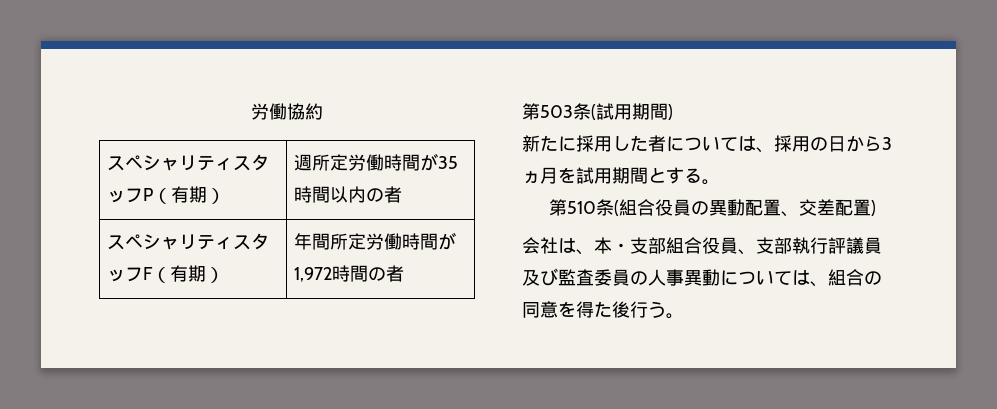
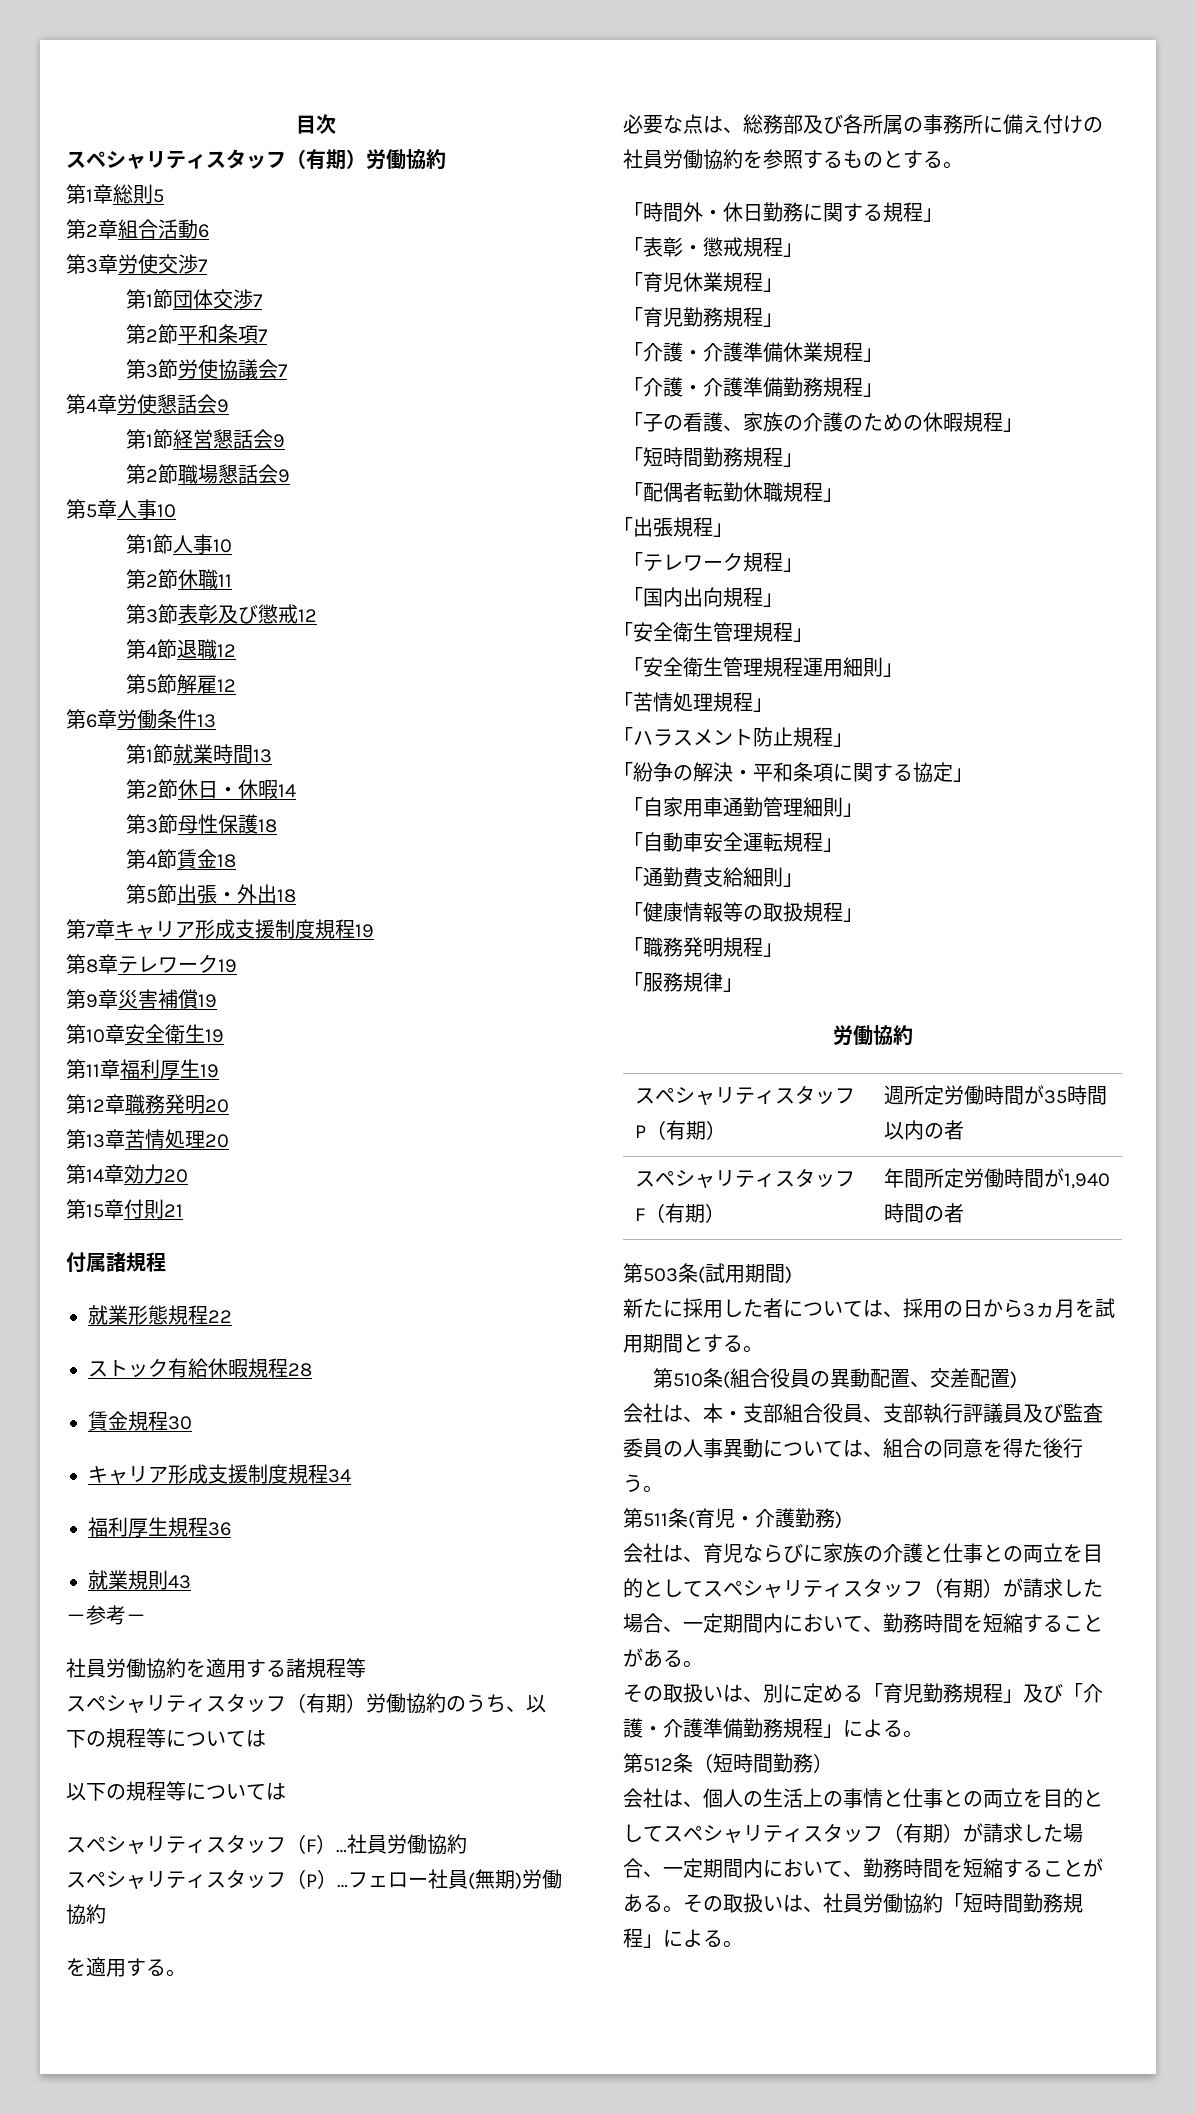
+ 目次
+ スペシャリティスタッフ（有期）労働協約
+ 第1章総則5
+ 第2章組合活動6
+ 第3章労使交渉7
+ 第1節団体交渉7
+ 第2節平和条項7
+ 第3節労使協議会7
+ 第4章労使懇話会9
+ 第1節経営懇話会9
+ 第2節職場懇話会9
+ 第5章人事10
+ 第1節人事10
+ 第2節休職11
+ 第3節表彰及び懲戒12
+ 第4節退職12
+ 第5節解雇12
+ 第6章労働条件13
+ 第1節就業時間13
+ 第2節休日・休暇14
+ 第3節母性保護18
+ 第4節賃金18
+ 第5節出張・外出18
+ 第7章キャリア形成支援制度規程19
+ 第8章テレワーク19
+ 第9章災害補償19
+ 第10章安全衛生19
+ 第11章福利厚生19
+ 第12章職務発明20
+ 第13章苦情処理20
+ 第14章効力20
+ 第15章付則21
+ 付属諸規程
+ 就業形態規程22
+ ストック有給休暇規程28
+ 賃金規程30
+ キャリア形成支援制度規程34
+ 福利厚生規程36
+ 就業規則43
+ －参考－
+ 社員労働協約を適用する諸規程等
+ スペシャリティスタッフ（有期）労働協約のうち、以下の規程等については
+ 以下の規程等については
+ スペシャリティスタッフ（F）…社員労働協約
+ スペシャリティスタッフ（P）…フェロー社員(無期)労働協約
+ を適用する。
+ 必要な点は、総務部及び各所属の事務所に備え付けの社員労働協約を参照するものとする。
+ 「時間外・休日勤務に関する規程」
+ 「表彰・懲戒規程」
+ 「育児休業規程」
+ 「育児勤務規程」
+ 「介護・介護準備休業規程」
+ 「介護・介護準備勤務規程」
+ 「子の看護、家族の介護のための休暇規程」
+ 「短時間勤務規程」
+ 「配偶者転勤休職規程」
+ ｢出張規程｣
+ 「テレワーク規程」
+ 「国内出向規程」
+ ｢安全衛生管理規程｣
+ 「安全衛生管理規程運用細則」
+ ｢苦情処理規程｣
+ ｢ハラスメント防止規程｣
+ ｢紛争の解決・平和条項に関する協定｣
+ 「自家用車通勤管理細則」
+ 「自動車安全運転規程」
+ 「通勤費支給細則」
+ 「健康情報等の取扱規程」
+ 「職務発明規程」
+ 「服務規律」
- スペシャリティスタッフF（有期） | 年間所定労働時間が1,972時間の者
+ スペシャリティスタッフF（有期） | 年間所定労働時間が1,940時間の者
+ 第511条(育児・介護勤務)
+ 会社は、育児ならびに家族の介護と仕事との両立を目的としてスペシャリティスタッフ（有期）が請求した場合、一定期間内において、勤務時間を短縮することがある。
+ その取扱いは、別に定める「育児勤務規程」及び「介護・介護準備勤務規程」による。
+ 第512条（短時間勤務）
+ 会社は、個人の生活上の事情と仕事との両立を目的としてスペシャリティスタッフ（有期）が請求した場合、一定期間内において、勤務時間を短縮することがある。その取扱いは、社員労働協約「短時間勤務規程」による。

